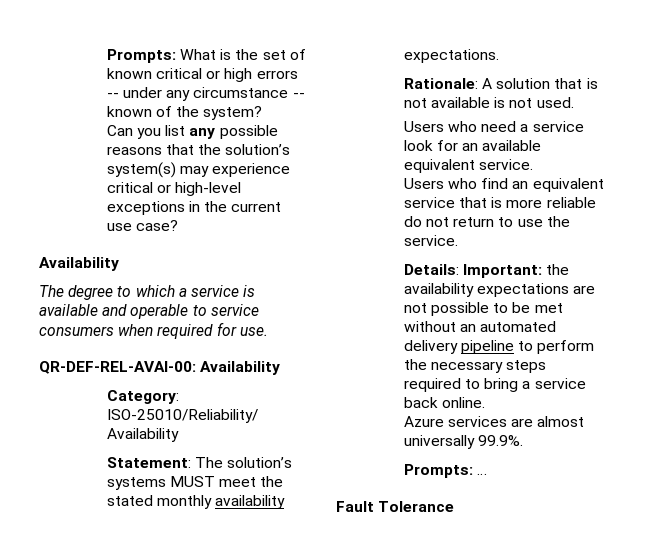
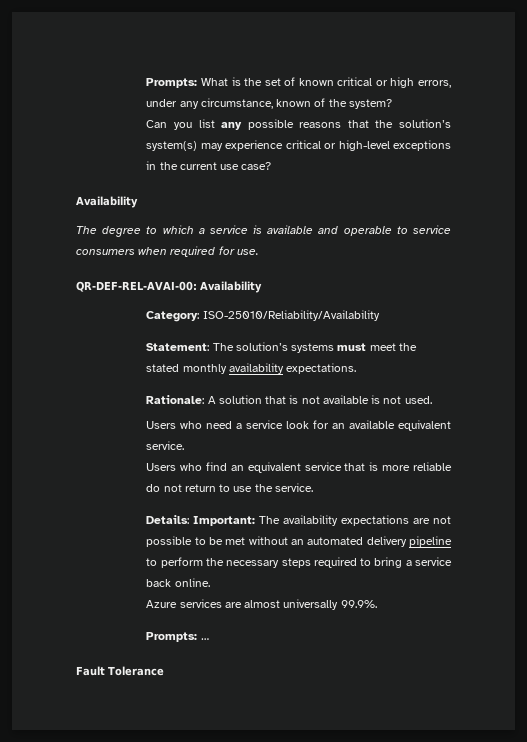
- Prompts: What is the set of known critical or high errors -- under any circumstance -- known of the system?
+ Prompts: What is the set of known critical or high errors, under any circumstance, known of the system?
- Statement: The solution’s systems MUST meet the stated monthly availability expectations.
+ Statement: The solution’s systems must meet the stated monthly availability expectations.
- Details: Important: the availability expectations are not possible to be met without an automated delivery pipeline to perform the necessary steps required to bring a service back online.
+ Details: Important: The availability expectations are not possible to be met without an automated delivery pipeline to perform the necessary steps required to bring a service back online.

